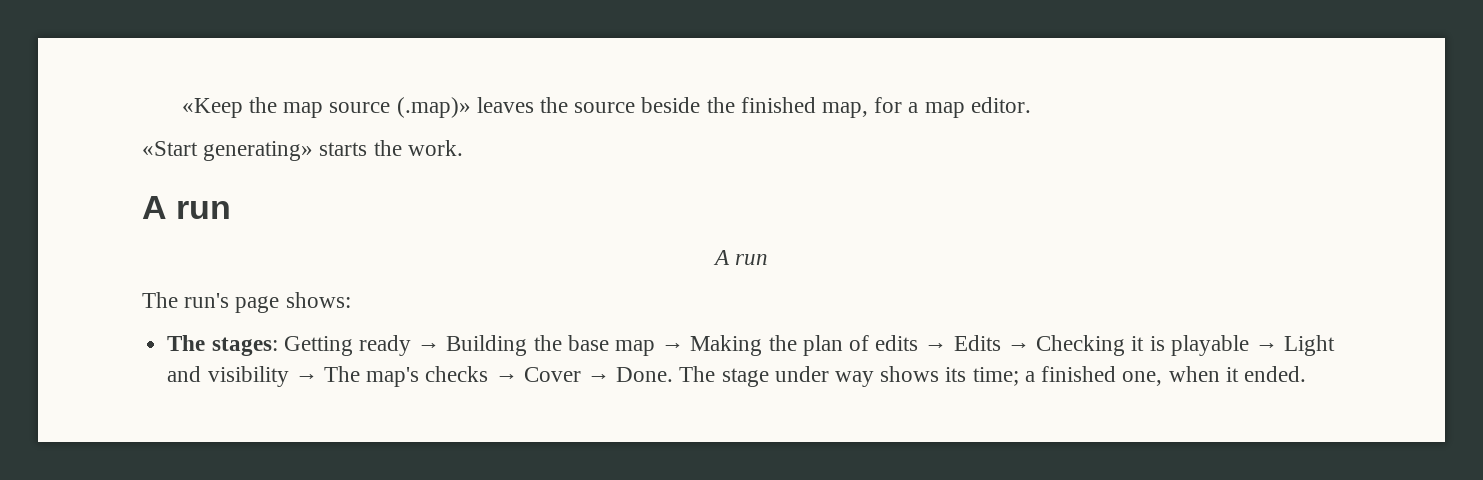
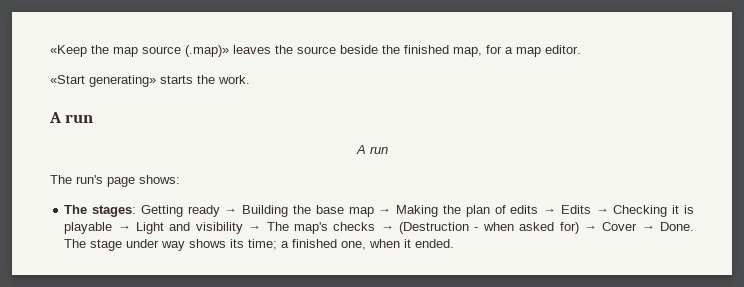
- The stages: Getting ready → Building the base map → Making the plan of edits → Edits → Checking it is playable → Light and visibility → The map's checks → Cover → Done.
+ The stages: Getting ready → Building the base map → Making the plan of edits → Edits → Checking it is playable → Light and visibility → The map's checks → (Destruction - when asked for) → Cover → Done.

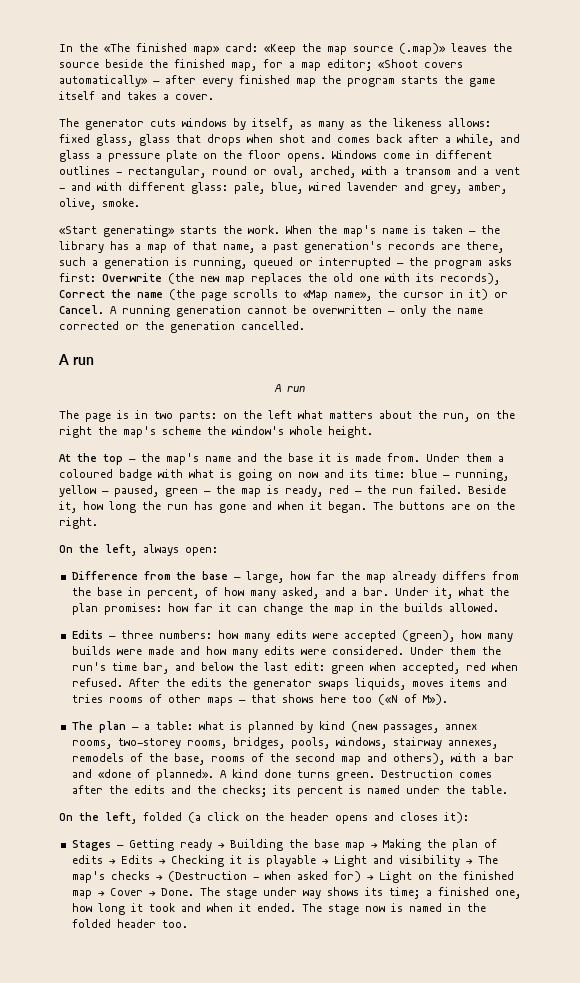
- «Keep the map source (.map)» leaves the source beside the finished map, for a map editor.
+ In the «The finished map» card: «Keep the map source (.map)» leaves the source beside the finished map, for a map editor; «Shoot covers automatically» — after every finished map the program starts the game itself and takes a cover.
+ The generator cuts windows by itself, as many as the likeness allows: fixed glass, glass that drops when shot and comes back after a while, and glass a pressure plate on the floor opens. Windows come in different outlines - rectangular, round or oval, arched, with a transom and a vent - and with different glass: pale, blue, wired lavender and grey, amber, olive, smoke.
+ When the map's name is taken — the library has a map of that name, a past generation's records are there, such a generation is running, queued or interrupted — the program asks first: Overwrite (the new map replaces the old one with its records), Correct the name (the page scrolls to «Map name», the cursor in it) or Cancel. A running generation cannot be overwritten — only the name corrected or the generation cancelled.
- The run's page shows:
- The stages: Getting ready → Building the base map → Making the plan of edits → Edits → Checking it is playable → Light and visibility → The map's checks → (Destruction - when asked for) → Cover → Done.
+ The page is in two parts: on the left what matters about the run, on the right the map's scheme the window's whole height.
+ At the top — the map's name and the base it is made from. Under them a coloured badge with what is going on now and its time: blue — running, yellow — paused, green — the map is ready, red — the run failed. Beside it, how long the run has gone and when it began. The buttons are on the right.
+ On the left, always open:
+ Difference from the base — large, how far the map already differs from the base in percent, of how many asked, and a bar. Under it, what the plan promises: how far it can change the map in the builds allowed.
+ Edits — three numbers: how many edits were accepted (green), how many builds were made and how many edits were considered. Under them the run's time bar, and below the last edit: green when accepted, red when refused. After the edits the generator swaps liquids, moves items and tries rooms of other maps — that shows here too («N of M»).
+ The plan — a table: what is planned by kind (new passages, annex rooms, two-storey rooms, bridges, pools, windows, stairway annexes, remodels of the base, rooms of the second map and others), with a bar and «done of planned». A kind done turns green. Destruction comes after the edits and the checks; its percent is named under the table.
+ On the left, folded (a click on the header opens and closes it):
+ Stages — Getting ready → Building the base map → Making the plan of edits → Edits → Checking it is playable → Light and visibility → The map's checks → (Destruction - when asked for) → Light on the finished map → Cover → Done.
- The stage under way shows its time; a finished one, when it ended.
+ The stage under way shows its time; a finished one, how long it took and when it ended. The stage now is named in the folded header too.

